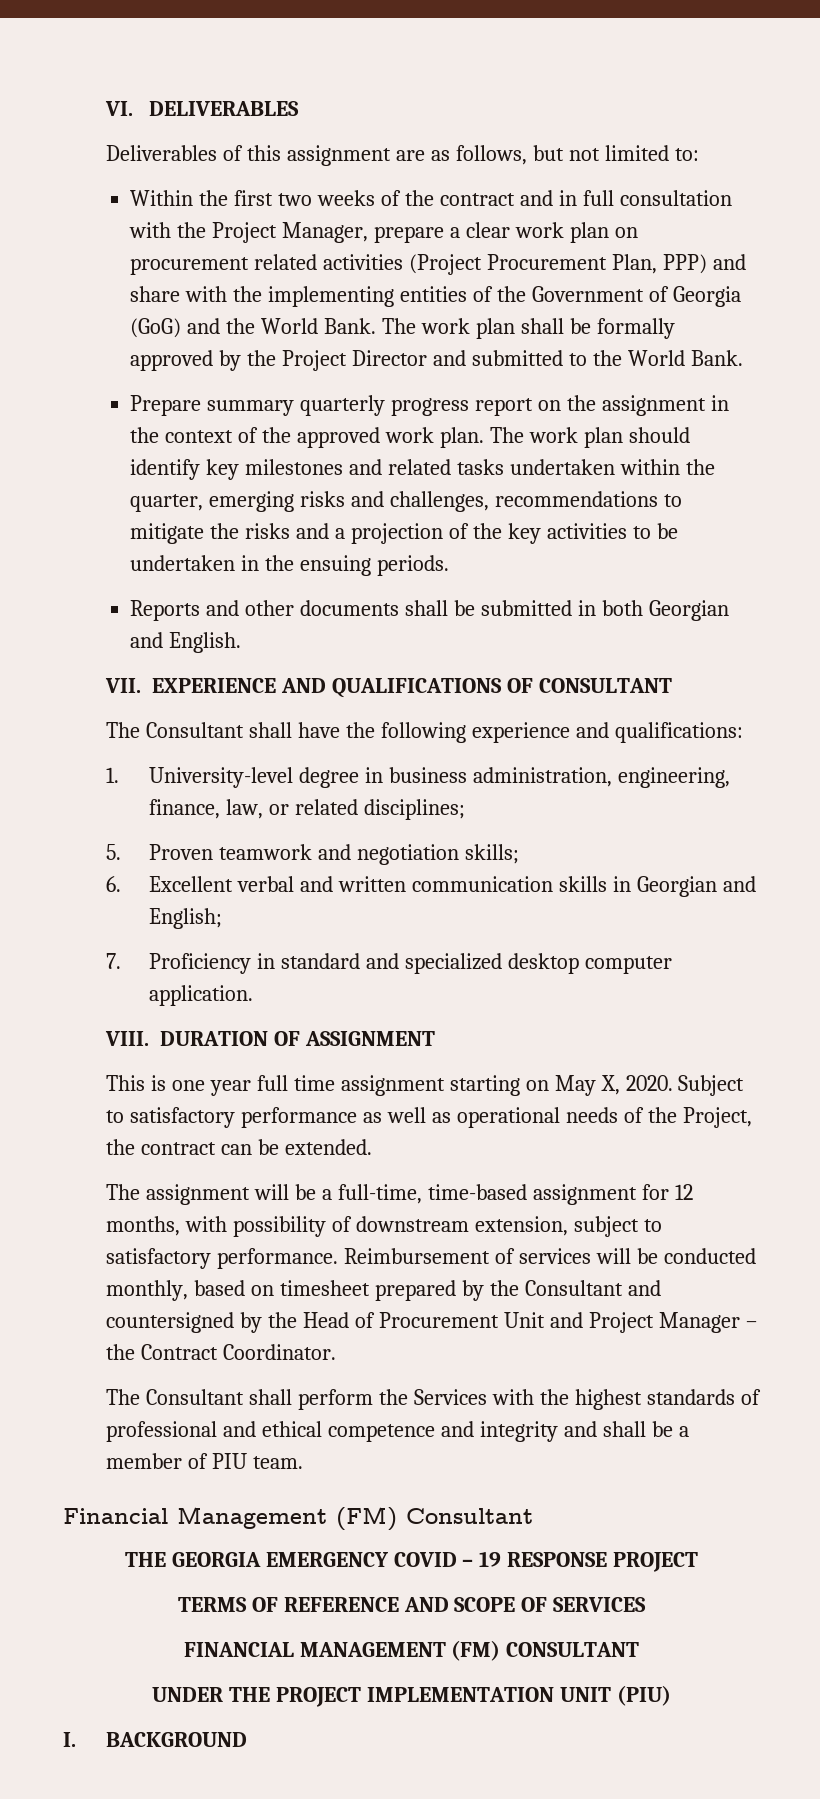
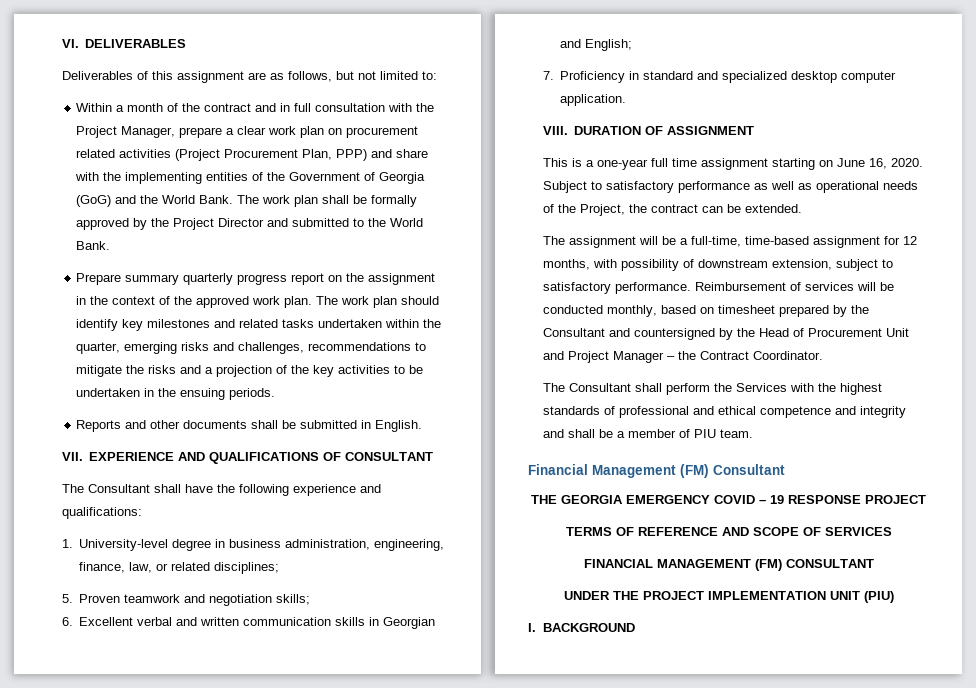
- Within the first two weeks of the contract and in full consultation with the Project Manager, prepare a clear work plan on procurement related activities (Project Procurement Plan, PPP) and share with the implementing entities of the Government of Georgia (GoG) and the World Bank.
+ Within a month of the contract and in full consultation with the Project Manager, prepare a clear work plan on procurement related activities (Project Procurement Plan, PPP) and share with the implementing entities of the Government of Georgia (GoG) and the World Bank.
- Reports and other documents shall be submitted in both Georgian and English.
+ Reports and other documents shall be submitted in English.
- This is one year full time assignment starting on May X, 2020.
+ This is a one-year full time assignment starting on June 16, 2020.

